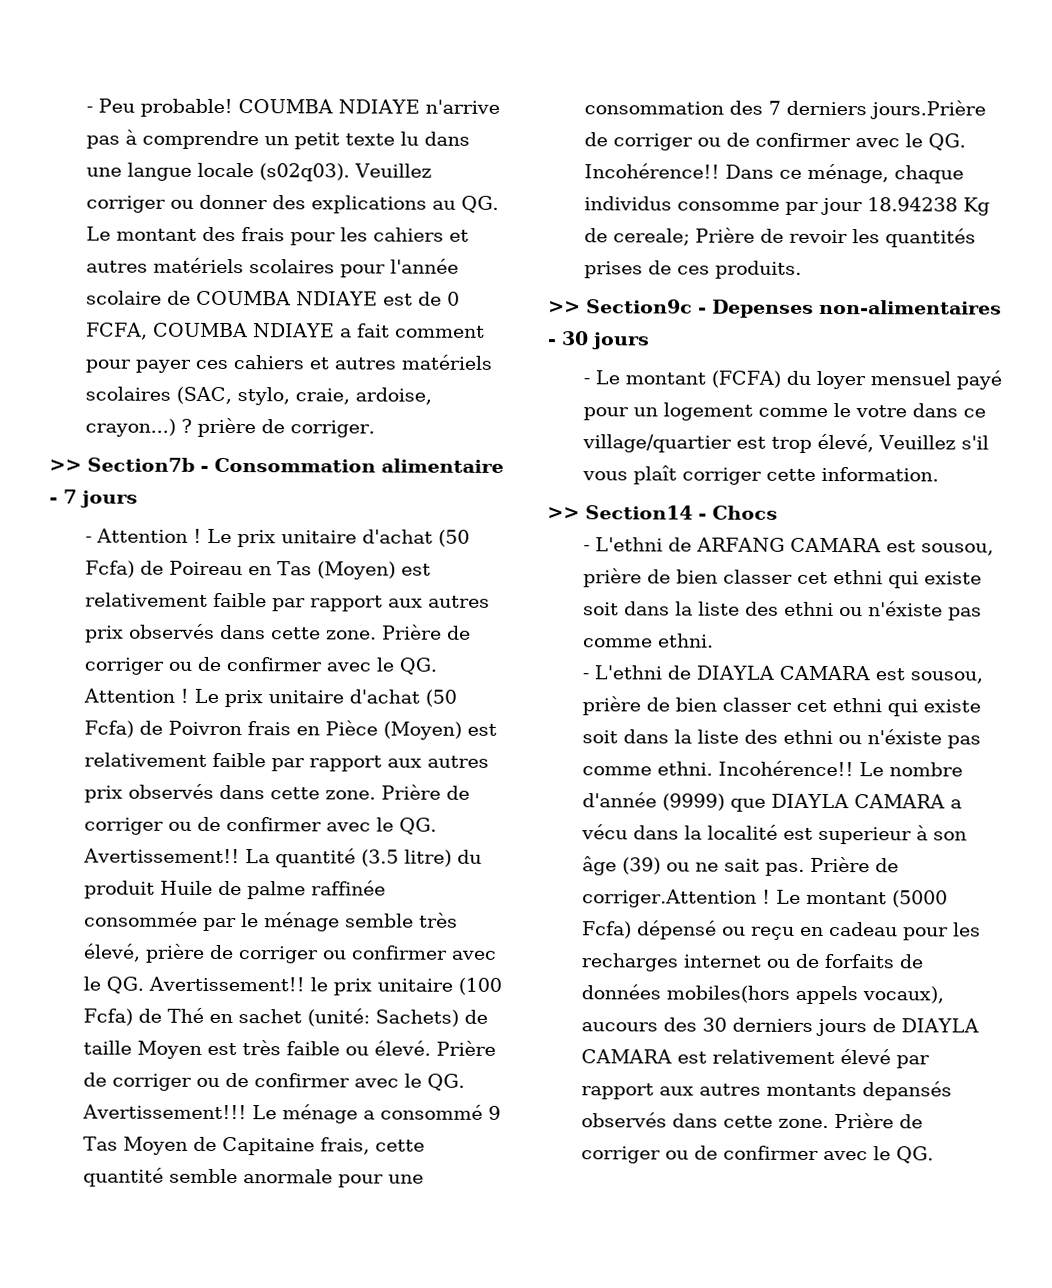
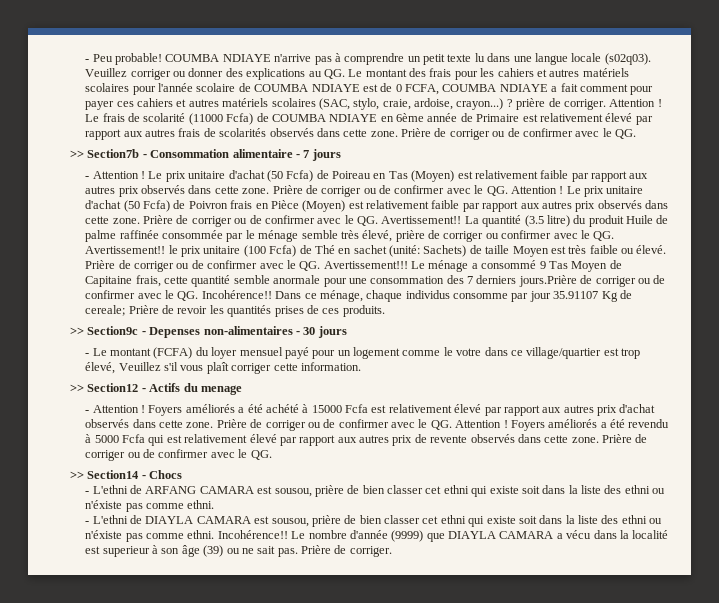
+ Attention ! Le frais de scolarité (11000 Fcfa) de COUMBA NDIAYE en 6ème année de Primaire est relativement élevé par rapport aux autres frais de scolarités observés dans cette zone. Prière de corriger ou de confirmer avec le QG.
- Dans ce ménage, chaque individus consomme par jour 18.94238 Kg de cereale; Prière de revoir les quantités prises de ces produits.
+ Dans ce ménage, chaque individus consomme par jour 35.91107 Kg de cereale; Prière de revoir les quantités prises de ces produits.
+ >> Section12 - Actifs du menage
+ - Attention ! Foyers améliorés a été achété à 15000 Fcfa est relativement élevé par rapport aux autres prix d'achat observés dans cette zone. Prière de corriger ou de confirmer avec le QG. Attention ! Foyers améliorés a été revendu à 5000 Fcfa qui est relativement élevé par rapport aux autres prix de revente observés dans cette zone. Prière de corriger ou de confirmer avec le QG.
- Prière de corriger.Attention ! Le montant (5000 Fcfa) dépensé ou reçu en cadeau pour les recharges internet ou de forfaits de données mobiles(hors appels vocaux), aucours des 30 derniers jours de DIAYLA CAMARA est relativement élevé par rapport aux autres montants depansés observés dans cette zone. Prière de corriger ou de confirmer avec le QG.
+ Prière de corriger.

